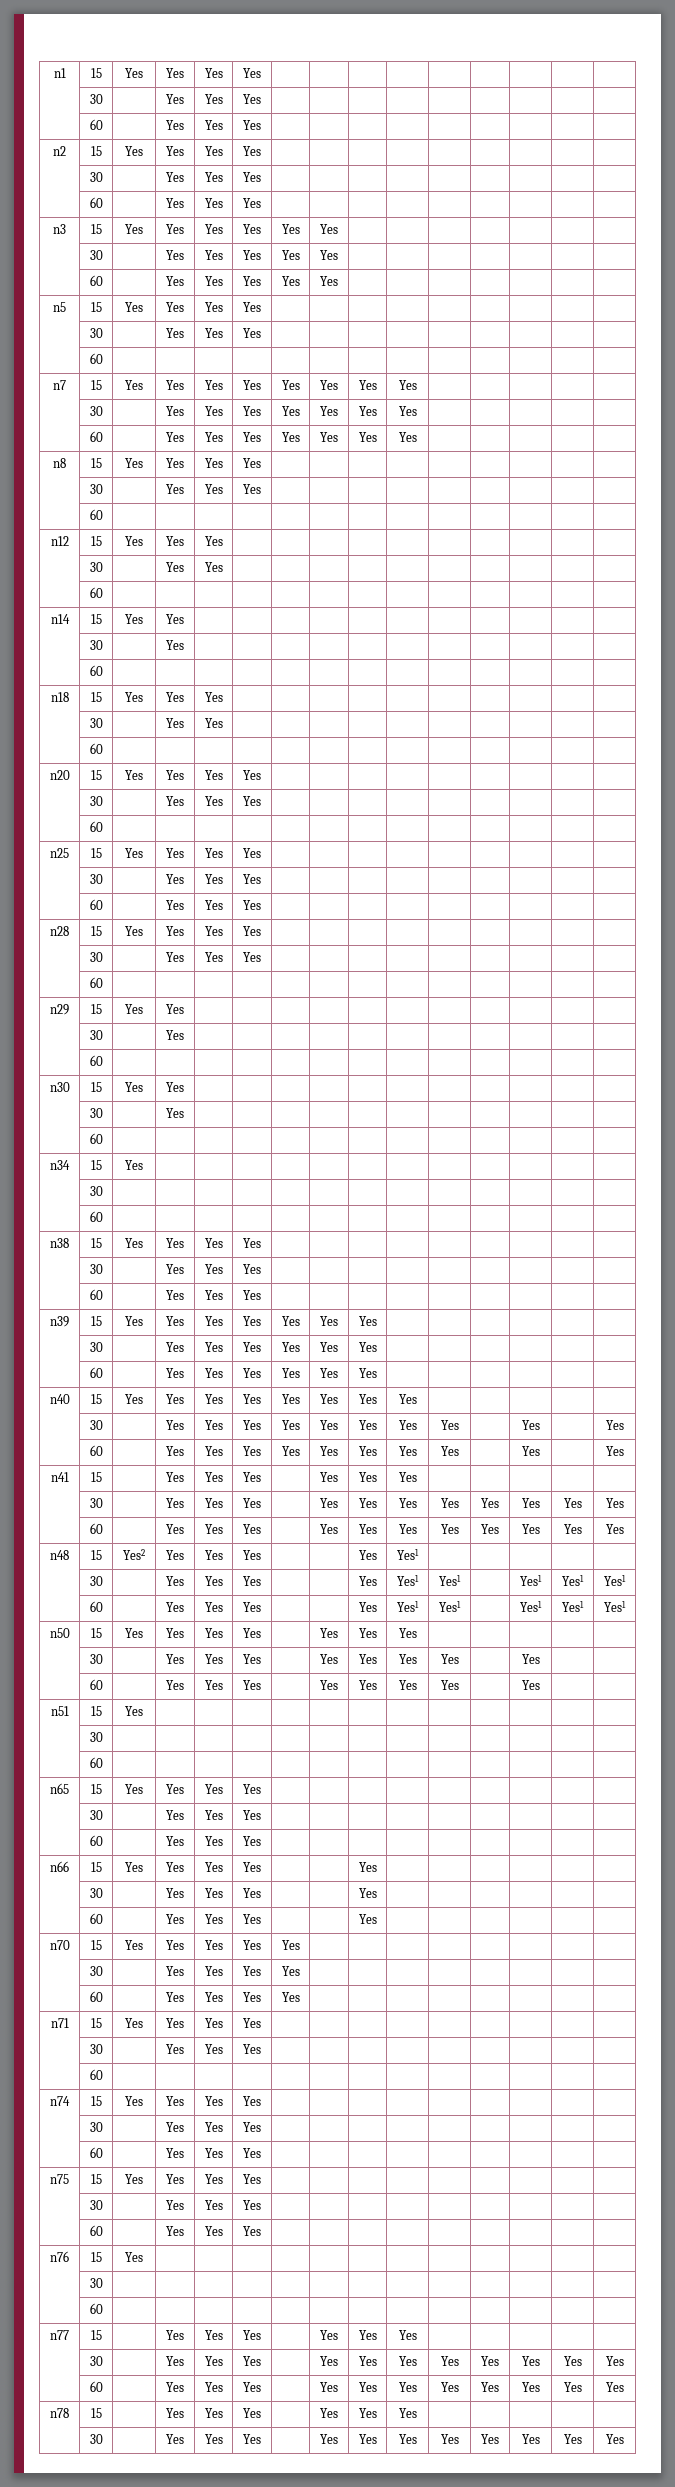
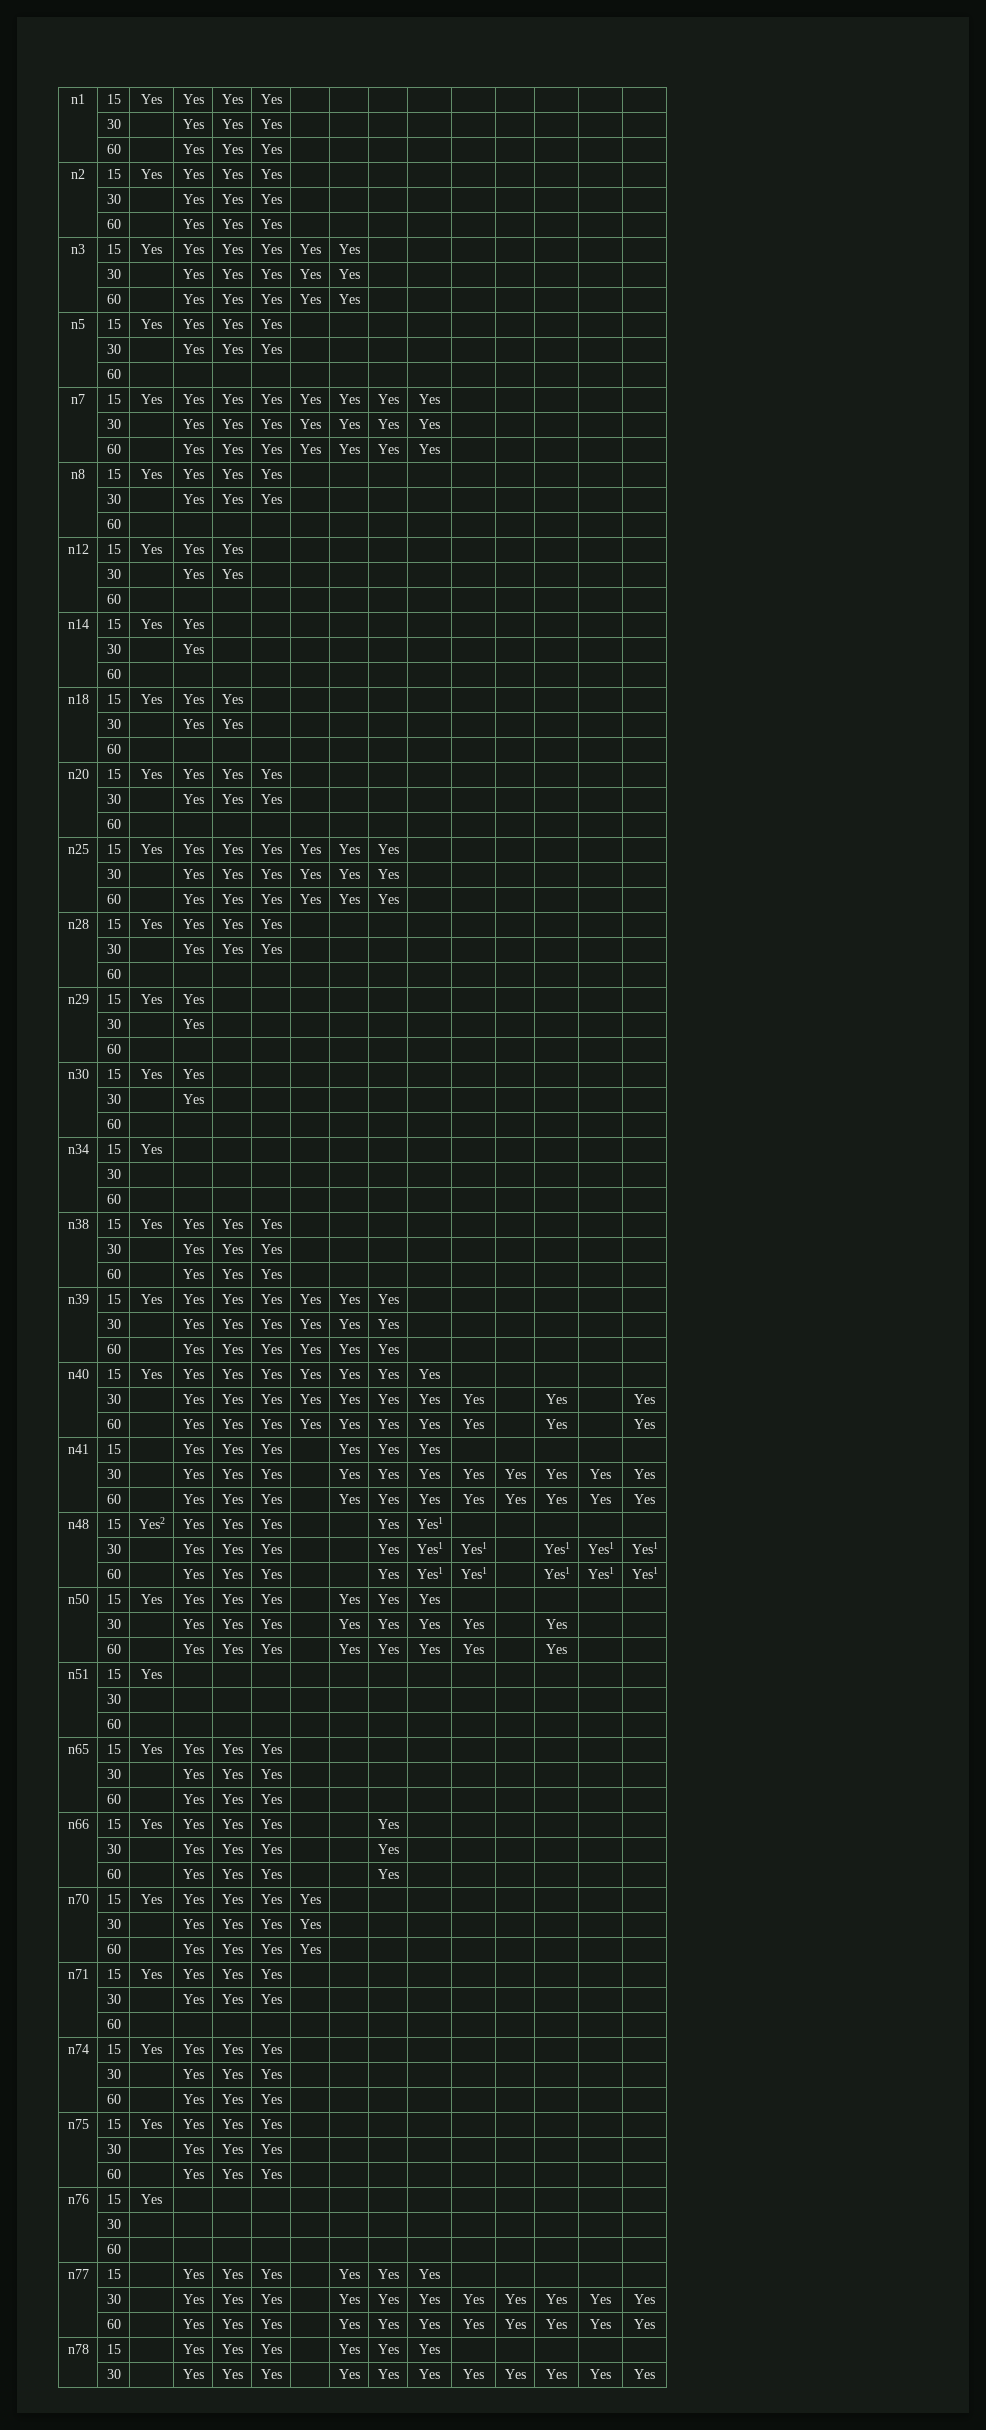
- n25 | 15 | Yes | Yes | Yes | Yes | | | | | | | | |
- | 30 | | Yes | Yes | Yes | | | | | | | | |
- | 60 | | Yes | Yes | Yes | | | | | | | | |
+ n25 | 15 | Yes | Yes | Yes | Yes | Yes | Yes | Yes | | | | | |
+ | 30 | | Yes | Yes | Yes | Yes | Yes | Yes | | | | | |
+ | 60 | | Yes | Yes | Yes | Yes | Yes | Yes | | | | | |

